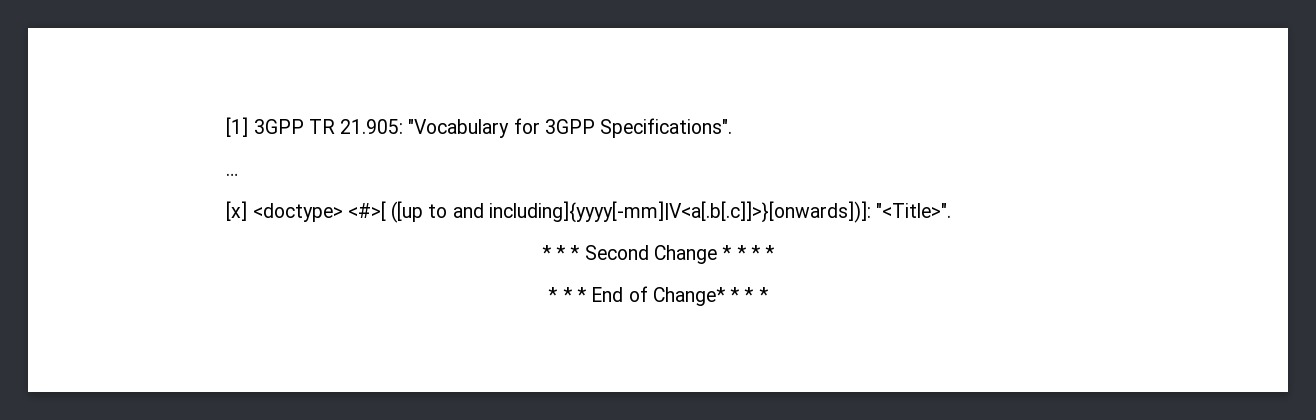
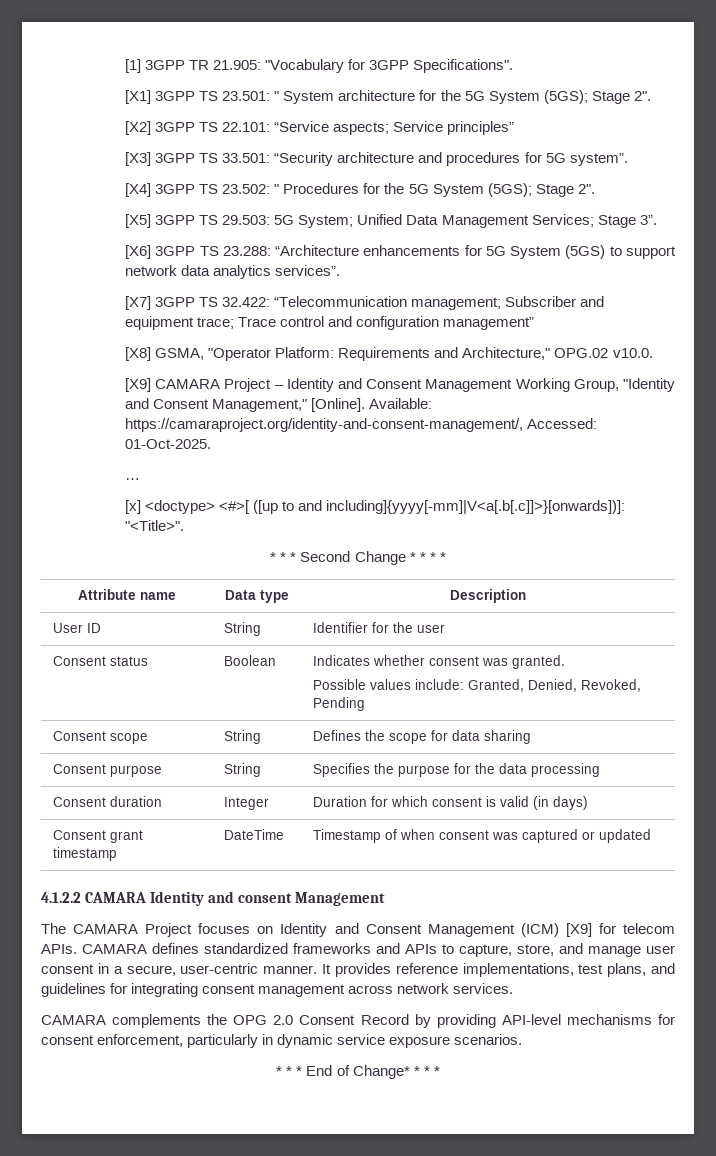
+ [X1] 3GPP TS 23.501: " System architecture for the 5G System (5GS); Stage 2".
+ [X2] 3GPP TS 22.101: “Service aspects; Service principles”
+ [X3] 3GPP TS 33.501: “Security architecture and procedures for 5G system”.
+ [X4] 3GPP TS 23.502: " Procedures for the 5G System (5GS); Stage 2".
+ [X5] 3GPP TS 29.503: 5G System; Unified Data Management Services; Stage 3”.
+ [X6] 3GPP TS 23.288: “Architecture enhancements for 5G System (5GS) to support network data analytics services”.
+ [X7] 3GPP TS 32.422: “Telecommunication management; Subscriber and equipment trace; Trace control and configuration management”
+ [X8] GSMA, "Operator Platform: Requirements and Architecture," OPG.02 v10.0.
+ [X9] CAMARA Project – Identity and Consent Management Working Group, "Identity and Consent Management," [Online]. Available: https://camaraproject.org/identity-and-consent-management/, Accessed: 01-Oct-2025.
+ Attribute name | Data type | Description
+ User ID | String | Identifier for the user
+ Consent status | Boolean | Indicates whether consent was granted.
+ Possible values include: Granted, Denied, Revoked, Pending
+ Consent scope | String | Defines the scope for data sharing
+ Consent purpose | String | Specifies the purpose for the data processing
+ Consent duration | Integer | Duration for which consent is valid (in days)
+ Consent grant timestamp | DateTime | Timestamp of when consent was captured or updated
+ 4.1.2.2 CAMARA Identity and consent Management
+ The CAMARA Project focuses on Identity and Consent Management (ICM) [X9] for telecom APIs. CAMARA defines standardized frameworks and APIs to capture, store, and manage user consent in a secure, user-centric manner. It provides reference implementations, test plans, and guidelines for integrating consent management across network services.
+ CAMARA complements the OPG 2.0 Consent Record by providing API-level mechanisms for consent enforcement, particularly in dynamic service exposure scenarios.

